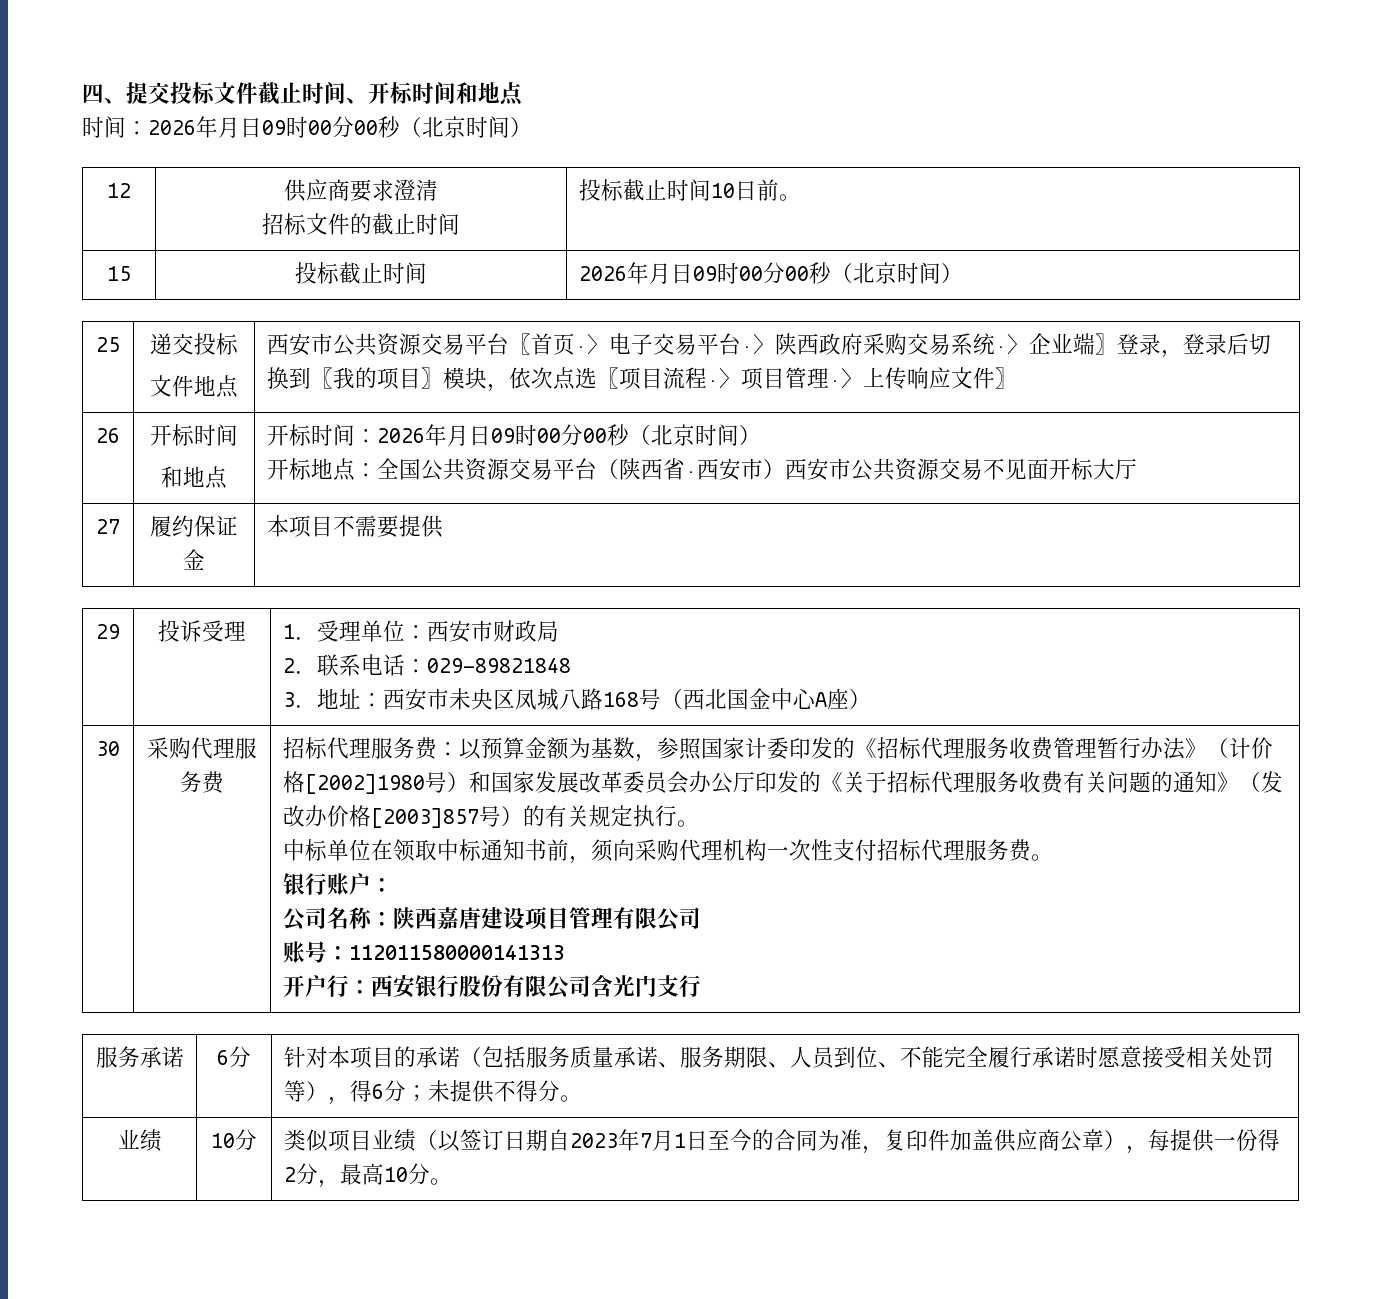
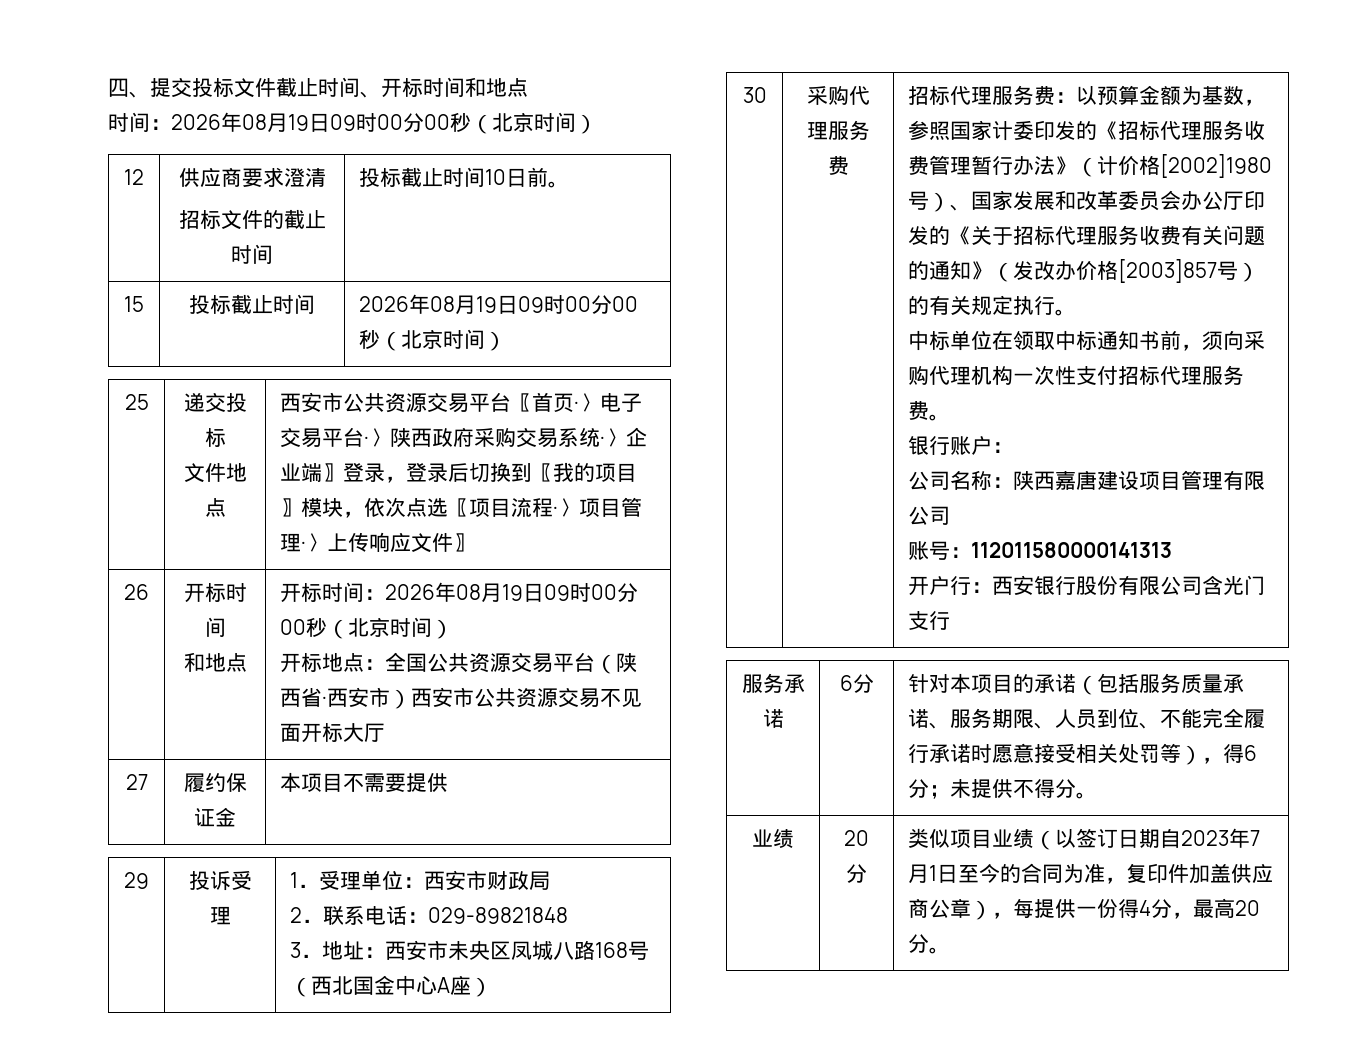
  四、提交投标文件截止时间、开标时间和地点
- 时间：2026年月日09时00分00秒（北京时间）
+ 时间：2026年08月19日09时00分00秒（北京时间）
- 15 | 投标截止时间 | 2026年月日09时00分00秒（北京时间）
+ 15 | 投标截止时间 | 2026年08月19日09时00分00秒（北京时间）
  26 | 开标时间
- 和地点 | 开标时间：2026年月日09时00分00秒（北京时间）
+ 和地点 | 开标时间：2026年08月19日09时00分00秒（北京时间）
- 招标代理服务费：以预算金额为基数，参照国家计委印发的《招标代理服务收费管理暂行办法》（计价格[2002]1980号）和国家发展改革委员会办公厅印发的《关于招标代理服务收费有关问题的通知》（发改办价格[2003]857号）的有关规定执行。
+ 招标代理服务费：以预算金额为基数，参照国家计委印发的《招标代理服务收费管理暂行办法》（计价格[2002]1980号）、国家发展和改革委员会办公厅印发的《关于招标代理服务收费有关问题的通知》（发改办价格[2003]857号）的有关规定执行。
- 业绩 | 10分 | 类似项目业绩（以签订日期自2023年7月1日至今的合同为准，复印件加盖供应商公章），每提供一份得2分，最高10分。
+ 业绩 | 20分 | 类似项目业绩（以签订日期自2023年7月1日至今的合同为准，复印件加盖供应商公章），每提供一份得4分，最高20分。

